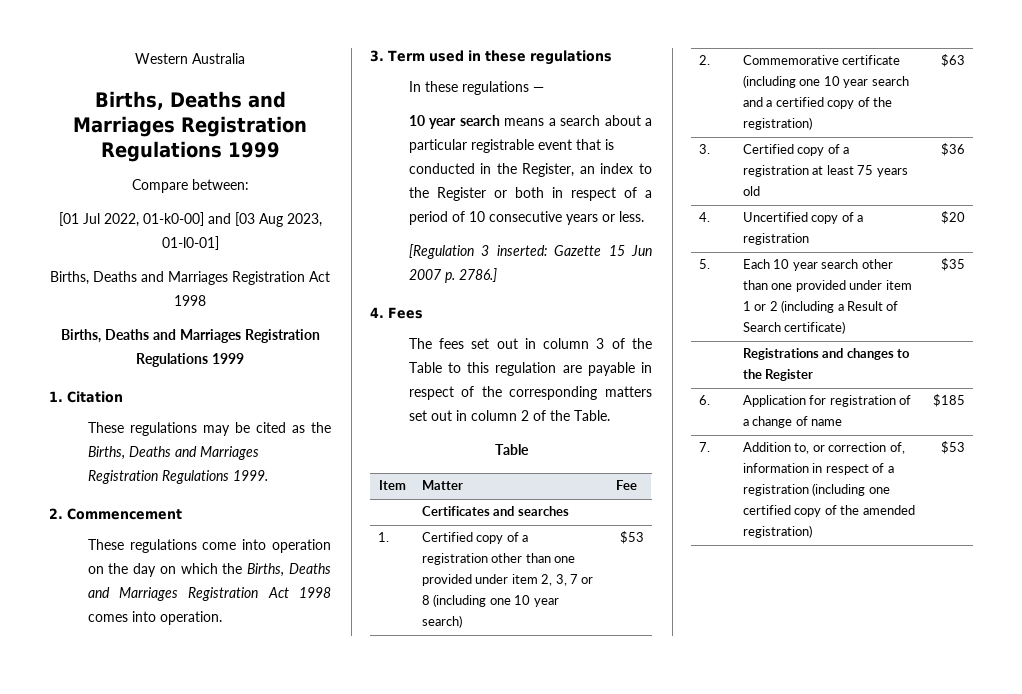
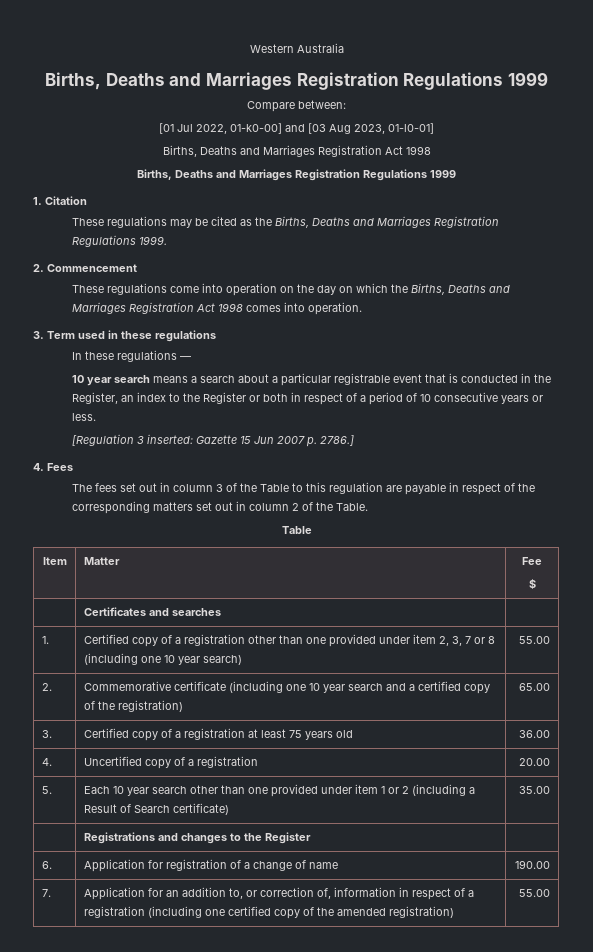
  Item | Matter | Fee
+ $
- 1. | Certified copy of a registration other than one provided under item 2, 3, 7 or 8 (including one 10 year search) | $53
+ 1. | Certified copy of a registration other than one provided under item 2, 3, 7 or 8 (including one 10 year search) | 55.00
- 2. | Commemorative certificate (including one 10 year search and a certified copy of the registration) | $63
+ 2. | Commemorative certificate (including one 10 year search and a certified copy of the registration) | 65.00
- 3. | Certified copy of a registration at least 75 years old | $36
+ 3. | Certified copy of a registration at least 75 years old | 36.00
- 4. | Uncertified copy of a registration | $20
+ 4. | Uncertified copy of a registration | 20.00
- 5. | Each 10 year search other than one provided under item 1 or 2 (including a Result of Search certificate) | $35
+ 5. | Each 10 year search other than one provided under item 1 or 2 (including a Result of Search certificate) | 35.00
- 6. | Application for registration of a change of name | $185
+ 6. | Application for registration of a change of name | 190.00
- 7. | Addition to, or correction of, information in respect of a registration (including one certified copy of the amended registration) | $53
+ 7. | Application for an addition to, or correction of, information in respect of a registration (including one certified copy of the amended registration) | 55.00

